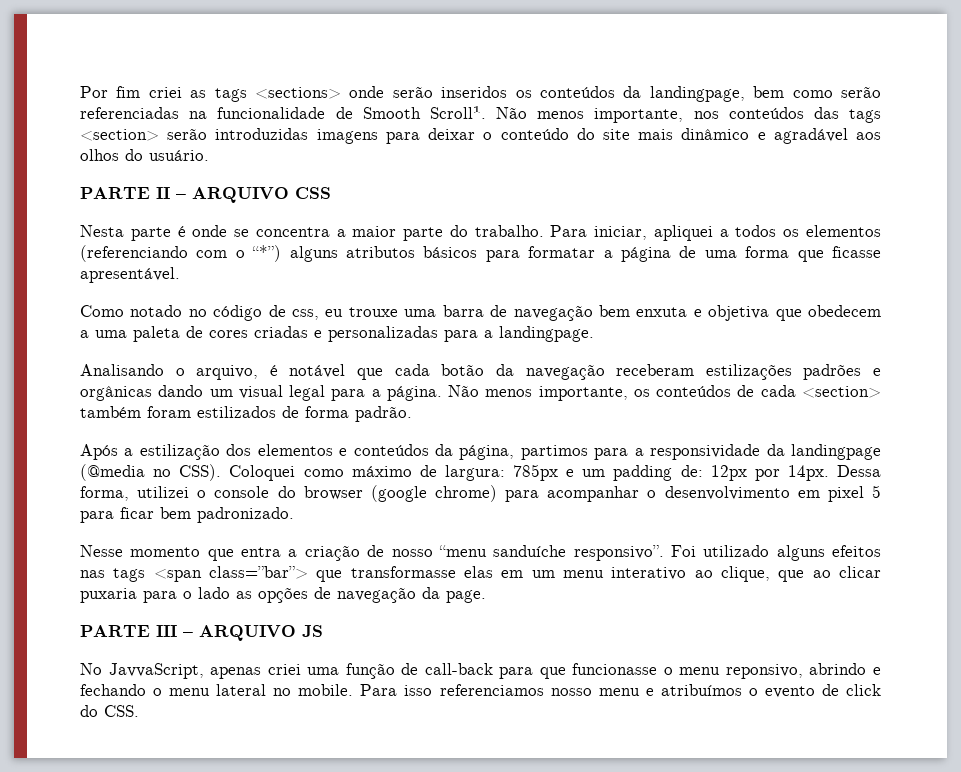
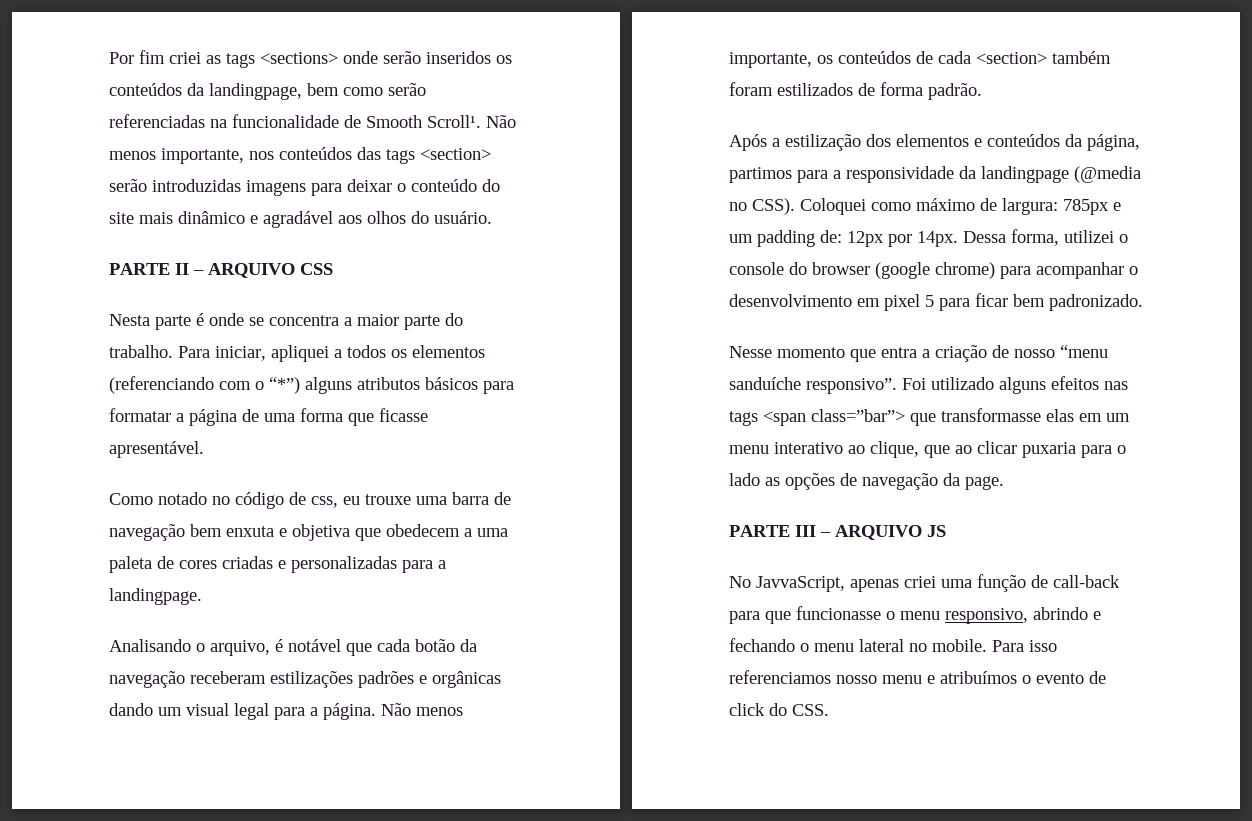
- No JavvaScript, apenas criei uma função de call-back para que funcionasse o menu reponsivo, abrindo e fechando o menu lateral no mobile.
+ No JavvaScript, apenas criei uma função de call-back para que funcionasse o menu responsivo, abrindo e fechando o menu lateral no mobile.

